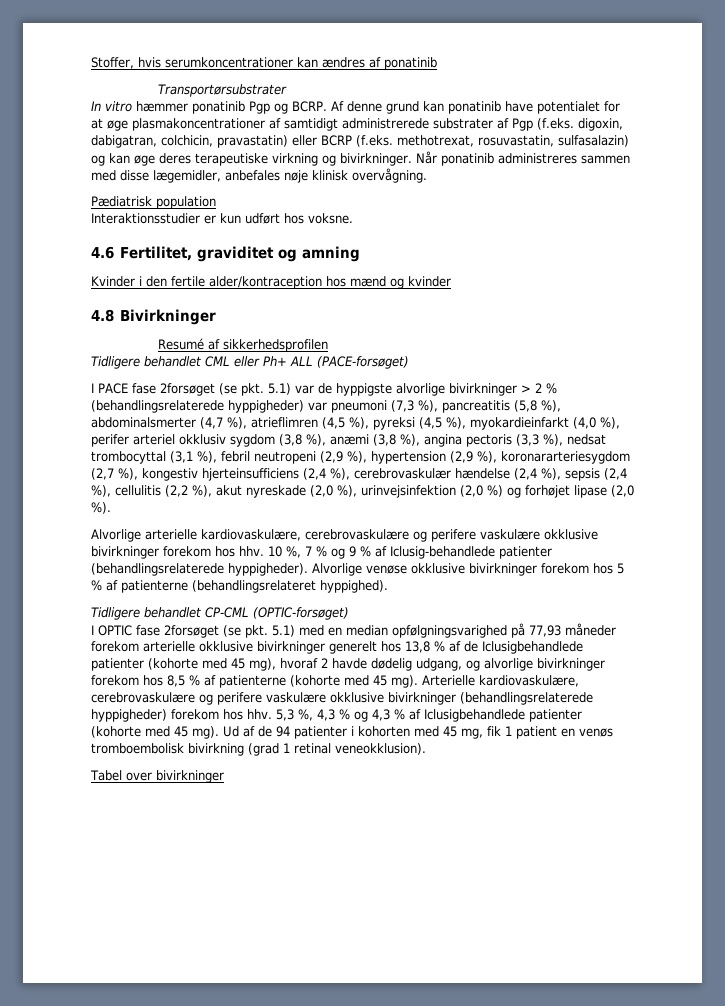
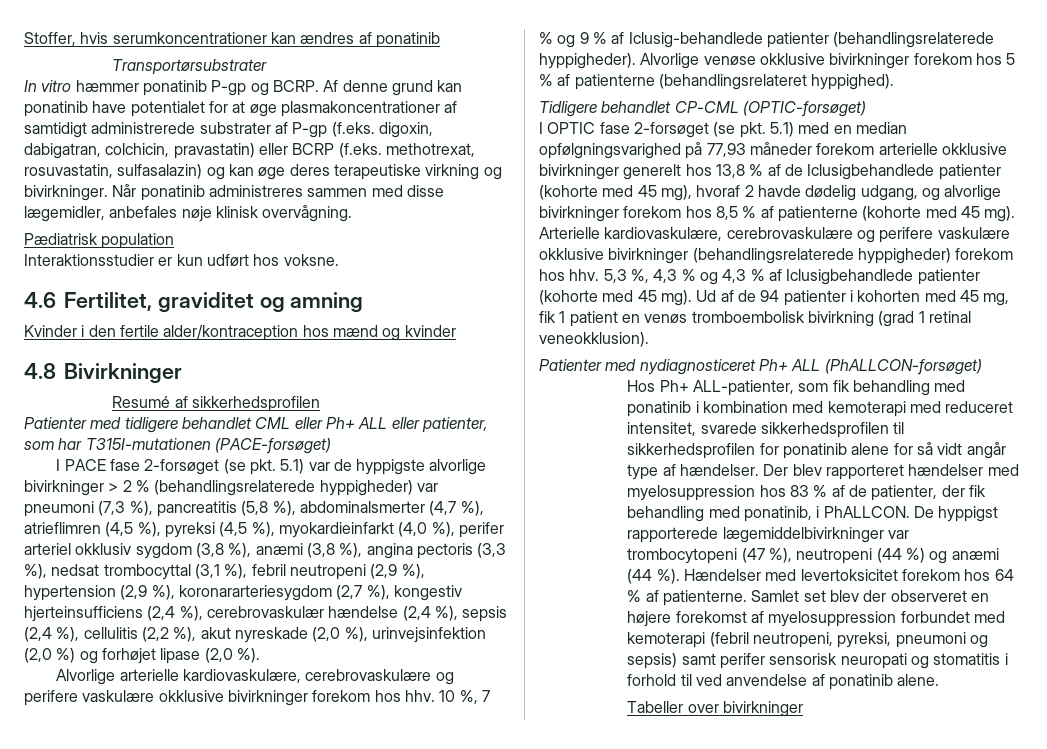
- In vitro hæmmer ponatinib Pgp og BCRP.
+ In vitro hæmmer ponatinib P-gp og BCRP.
- Af denne grund kan ponatinib have potentialet for at øge plasmakoncentrationer af samtidigt administrerede substrater af Pgp (f.eks. digoxin, dabigatran, colchicin, pravastatin) eller BCRP (f.eks. methotrexat, rosuvastatin, sulfasalazin) og kan øge deres terapeutiske virkning og bivirkninger.
+ Af denne grund kan ponatinib have potentialet for at øge plasmakoncentrationer af samtidigt administrerede substrater af P-gp (f.eks. digoxin, dabigatran, colchicin, pravastatin) eller BCRP (f.eks. methotrexat, rosuvastatin, sulfasalazin) og kan øge deres terapeutiske virkning og bivirkninger.
- Tidligere behandlet CML eller Ph+ ALL (PACE-forsøget)
+ Patienter med tidligere behandlet CML eller Ph+ ALL eller patienter, som har T315I-mutationen (PACE-forsøget)
- I PACE fase 2forsøget (se pkt. 5.1) var de hyppigste alvorlige bivirkninger > 2 % (behandlingsrelaterede hyppigheder) var pneumoni (7,3 %), pancreatitis (5,8 %), abdominalsmerter (4,7 %), atrieflimren (4,5 %), pyreksi (4,5 %), myokardieinfarkt (4,0 %), perifer arteriel okklusiv sygdom (3,8 %), anæmi (3,8 %), angina pectoris (3,3 %), nedsat trombocyttal (3,1 %), febril neutropeni (2,9 %), hypertension (2,9 %), koronararteriesygdom (2,7 %), kongestiv hjerteinsufficiens (2,4 %), cerebrovaskulær hændelse (2,4 %), sepsis (2,4 %), cellulitis (2,2 %), akut nyreskade (2,0 %), urinvejsinfektion (2,0 %) og forhøjet lipase (2,0 %).
+ I PACE fase 2-forsøget (se pkt. 5.1) var de hyppigste alvorlige bivirkninger > 2 % (behandlingsrelaterede hyppigheder) var pneumoni (7,3 %), pancreatitis (5,8 %), abdominalsmerter (4,7 %), atrieflimren (4,5 %), pyreksi (4,5 %), myokardieinfarkt (4,0 %), perifer arteriel okklusiv sygdom (3,8 %), anæmi (3,8 %), angina pectoris (3,3 %), nedsat trombocyttal (3,1 %), febril neutropeni (2,9 %), hypertension (2,9 %), koronararteriesygdom (2,7 %), kongestiv hjerteinsufficiens (2,4 %), cerebrovaskulær hændelse (2,4 %), sepsis (2,4 %), cellulitis (2,2 %), akut nyreskade (2,0 %), urinvejsinfektion (2,0 %) og forhøjet lipase (2,0 %).
- I OPTIC fase 2forsøget (se pkt. 5.1) med en median opfølgningsvarighed på 77,93 måneder forekom arterielle okklusive bivirkninger generelt hos 13,8 % af de Iclusigbehandlede patienter (kohorte med 45 mg), hvoraf 2 havde dødelig udgang, og alvorlige bivirkninger forekom hos 8,5 % af patienterne (kohorte med 45 mg).
+ I OPTIC fase 2-forsøget (se pkt. 5.1) med en median opfølgningsvarighed på 77,93 måneder forekom arterielle okklusive bivirkninger generelt hos 13,8 % af de Iclusigbehandlede patienter (kohorte med 45 mg), hvoraf 2 havde dødelig udgang, og alvorlige bivirkninger forekom hos 8,5 % af patienterne (kohorte med 45 mg).
- Tabel over bivirkninger
+ Patienter med nydiagnosticeret Ph+ ALL (PhALLCON-forsøget)
+ Hos Ph+ ALL-patienter, som fik behandling med ponatinib i kombination med kemoterapi med reduceret intensitet, svarede sikkerhedsprofilen til sikkerhedsprofilen for ponatinib alene for så vidt angår type af hændelser. Der blev rapporteret hændelser med myelosuppression hos 83 % af de patienter, der fik behandling med ponatinib, i PhALLCON. De hyppigst rapporterede lægemiddelbivirkninger var trombocytopeni (47 %), neutropeni (44 %) og anæmi (44 %). Hændelser med levertoksicitet forekom hos 64 % af patienterne. Samlet set blev der observeret en højere forekomst af myelosuppression forbundet med kemoterapi (febril neutropeni, pyreksi, pneumoni og sepsis) samt perifer sensorisk neuropati og stomatitis i forhold til ved anvendelse af ponatinib alene.
+ Tabeller over bivirkninger

